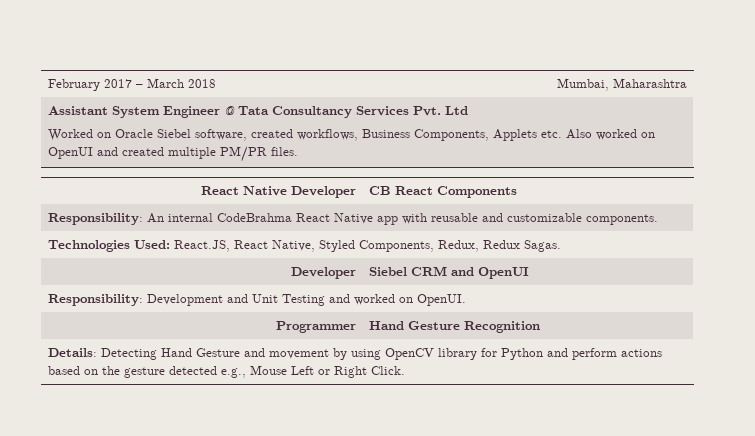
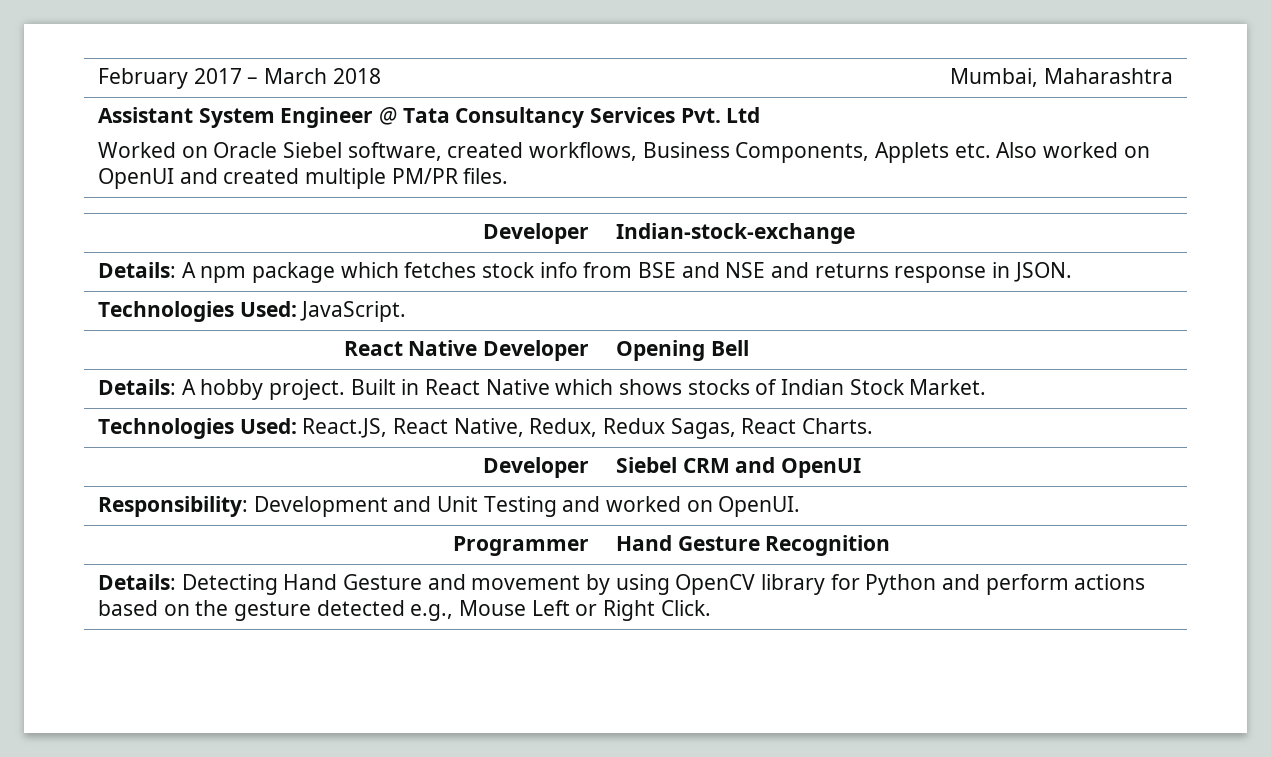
- React Native Developer | CB React Components
- Responsibility: An internal CodeBrahma React Native app with reusable and customizable components.
+ Developer | Indian-stock-exchange
+ Details: A npm package which fetches stock info from BSE and NSE and returns response in JSON.
+ Technologies Used: JavaScript.
+ React Native Developer | Opening Bell
+ Details: A hobby project. Built in React Native which shows stocks of Indian Stock Market.
- Technologies Used: React.JS, React Native, Styled Components, Redux, Redux Sagas.
+ Technologies Used: React.JS, React Native, Redux, Redux Sagas, React Charts.

